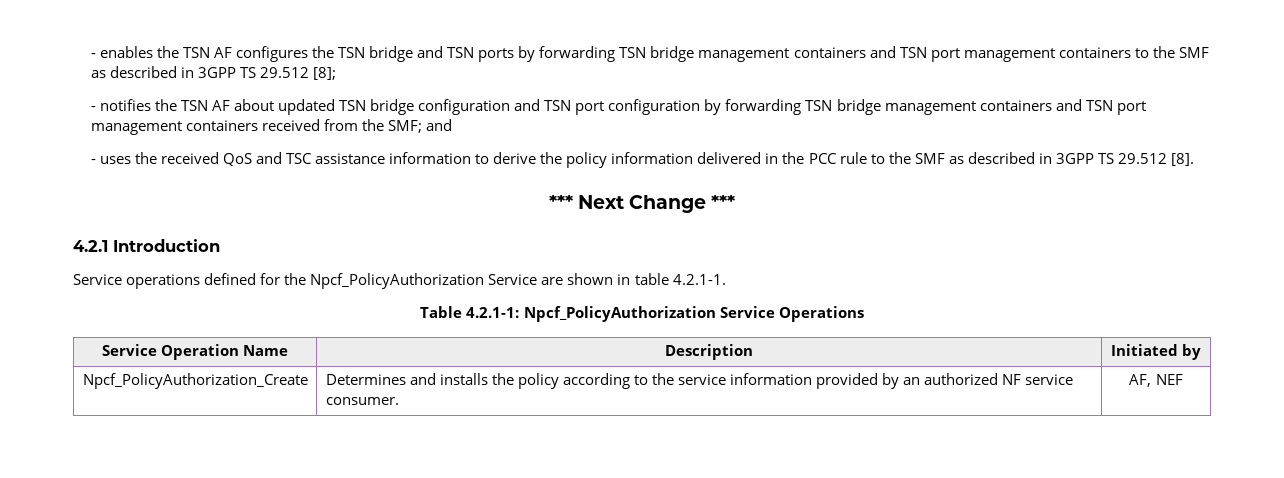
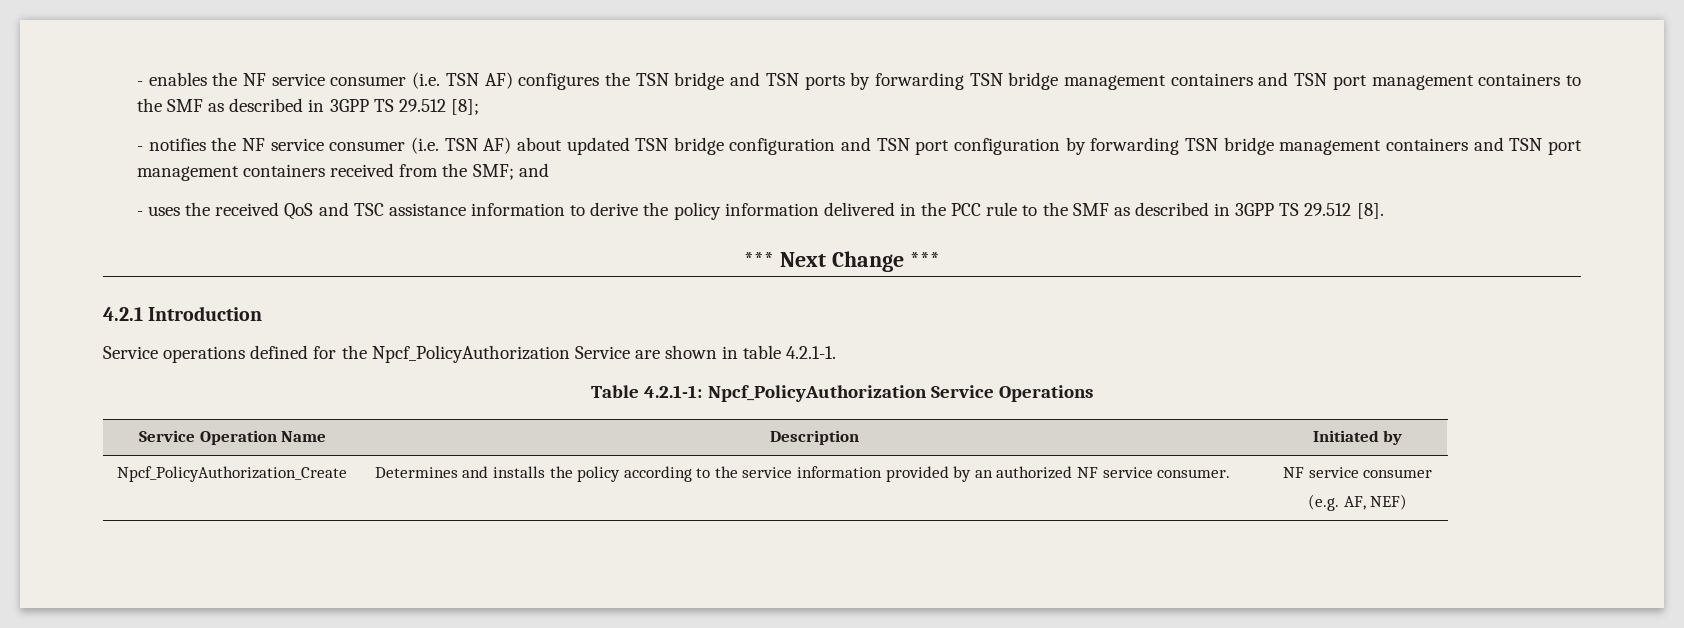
- - enables the TSN AF configures the TSN bridge and TSN ports by forwarding TSN bridge management containers and TSN port management containers to the SMF as described in 3GPP TS 29.512 [8];
+ - enables the NF service consumer (i.e. TSN AF) configures the TSN bridge and TSN ports by forwarding TSN bridge management containers and TSN port management containers to the SMF as described in 3GPP TS 29.512 [8];
- - notifies the TSN AF about updated TSN bridge configuration and TSN port configuration by forwarding TSN bridge management containers and TSN port management containers received from the SMF; and
+ - notifies the NF service consumer (i.e. TSN AF) about updated TSN bridge configuration and TSN port configuration by forwarding TSN bridge management containers and TSN port management containers received from the SMF; and
- Npcf_PolicyAuthorization_Create | Determines and installs the policy according to the service information provided by an authorized NF service consumer. | AF, NEF
+ Npcf_PolicyAuthorization_Create | Determines and installs the policy according to the service information provided by an authorized NF service consumer. | NF service consumer
+ (e.g. AF, NEF)

